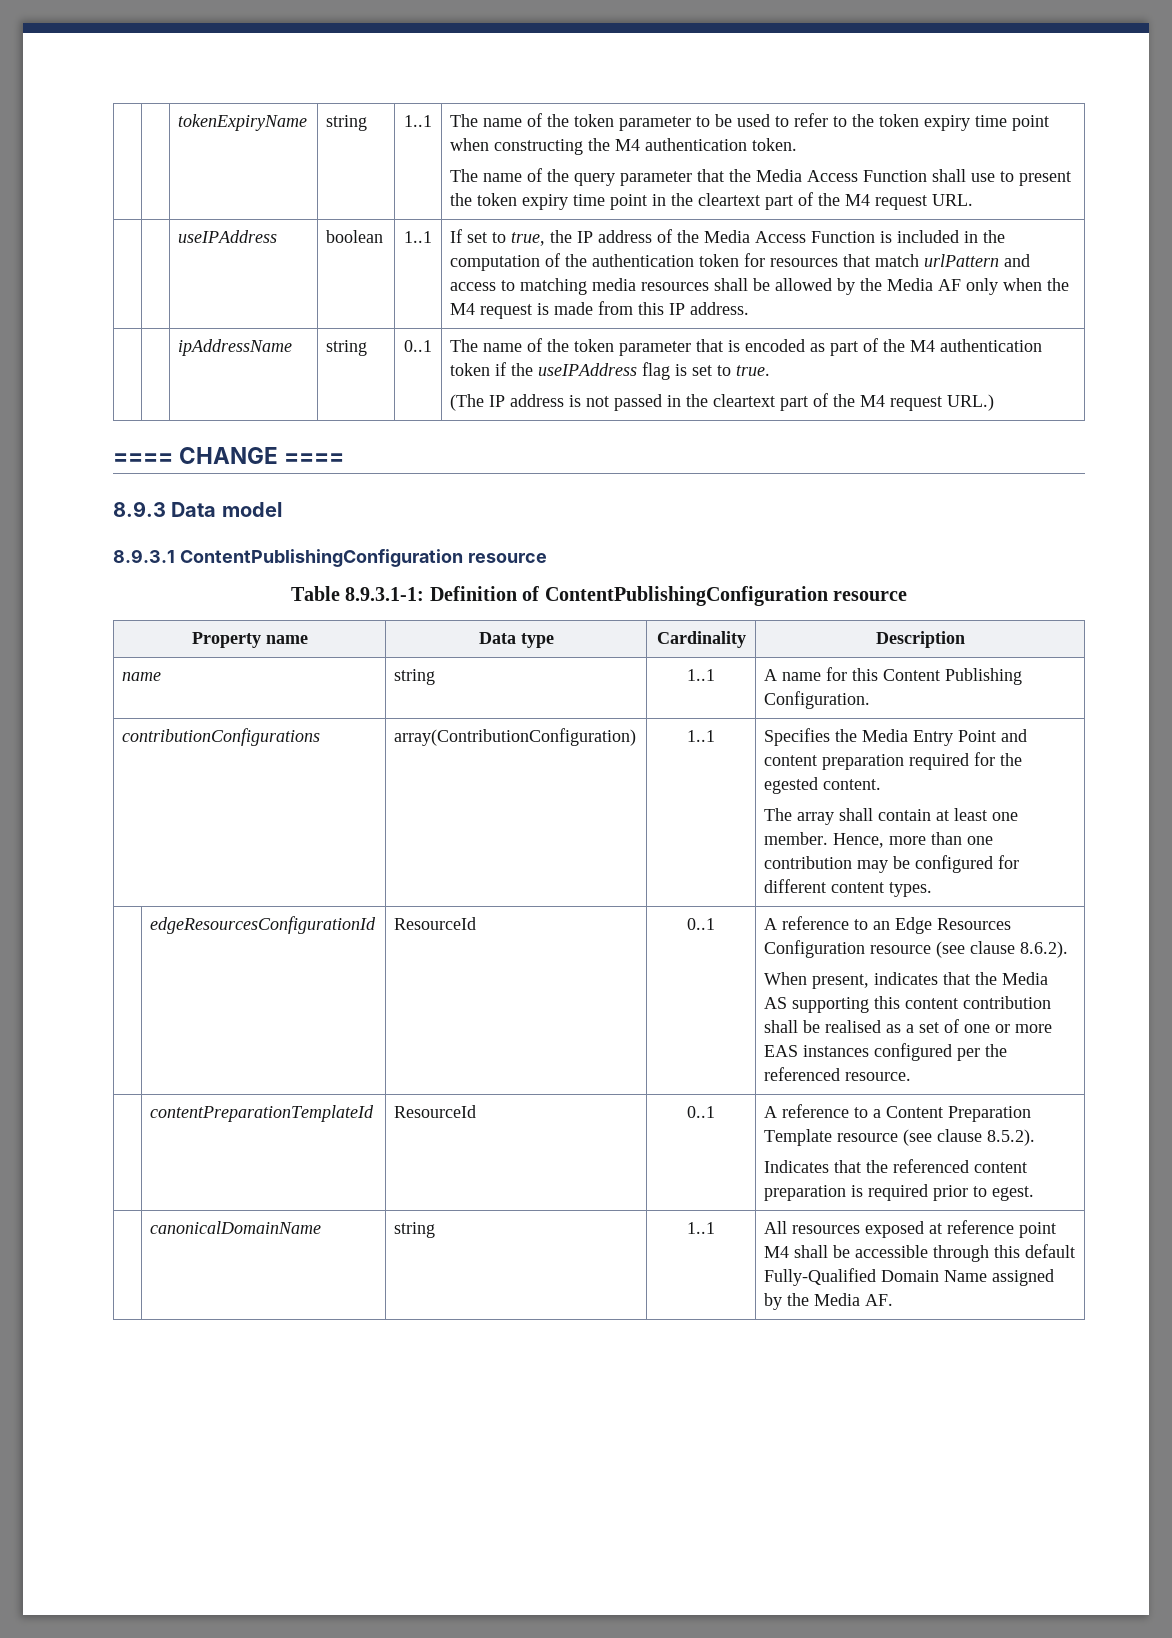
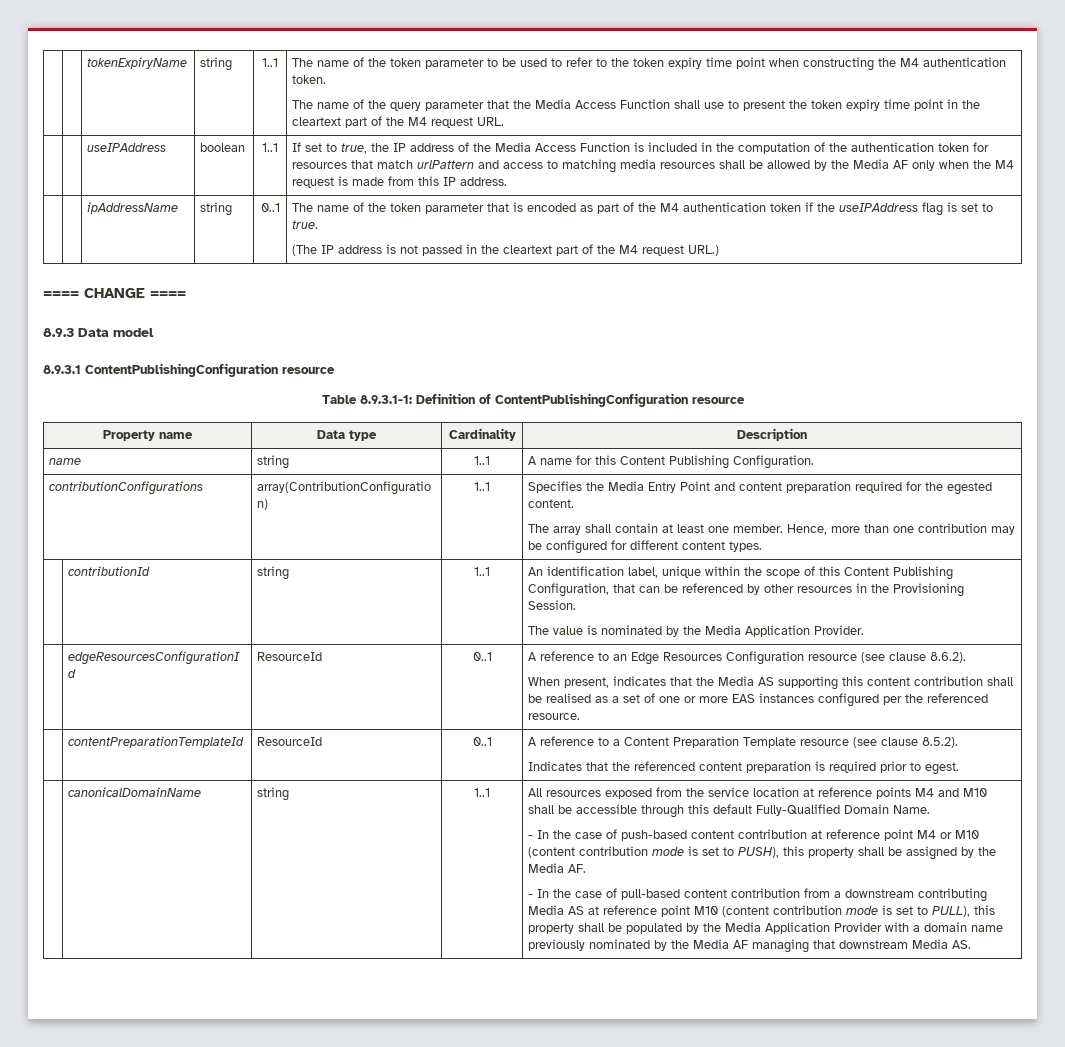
+ | contributionId | string | 1..1 | An identification label, unique within the scope of this Content Publishing Configuration, that can be referenced by other resources in the Provisioning Session.
+ The value is nominated by the Media Application Provider.
- All resources exposed at reference point M4 shall be accessible through this default Fully-Qualified Domain Name assigned by the Media AF.
+ All resources exposed from the service location at reference points M4 and M10 shall be accessible through this default Fully-Qualified Domain Name.
+ - In the case of push-based content contribution at reference point M4 or M10 (content contribution mode is set to PUSH), this property shall be assigned by the Media AF.
+ - In the case of pull-based content contribution from a downstream contributing Media AS at reference point M10 (content contribution mode is set to PULL), this property shall be populated by the Media Application Provider with a domain name previously nominated by the Media AF managing that downstream Media AS.

